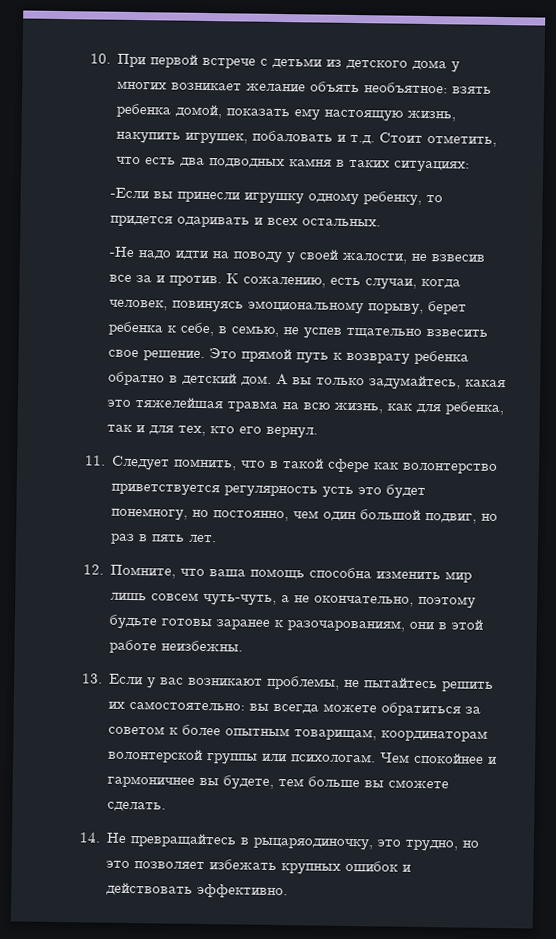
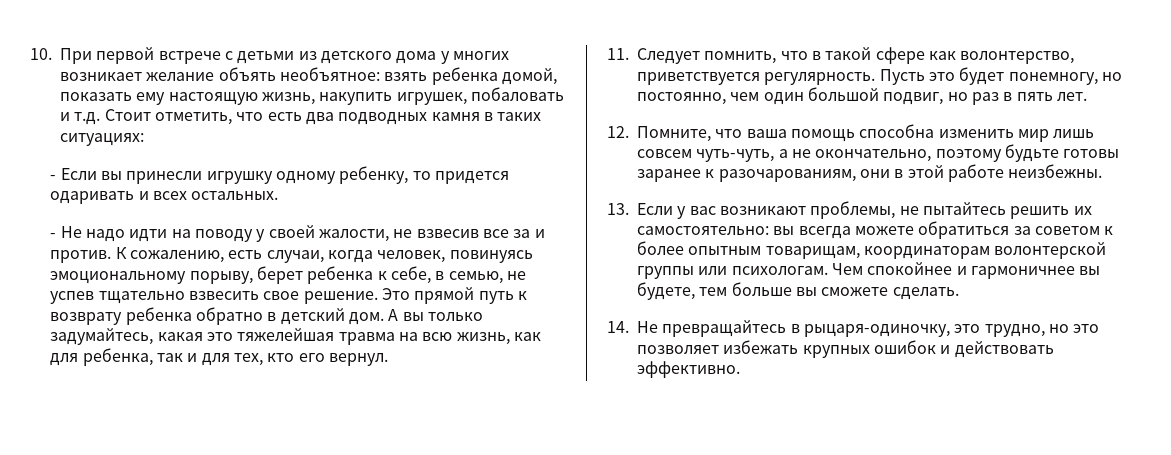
- -Если вы принесли игрушку одному ребенку, то придется одаривать и всех остальных.
+ - Если вы принесли игрушку одному ребенку, то придется одаривать и всех остальных.
- -Не надо идти на поводу у своей жалости, не взвесив все за и против.
+ - Не надо идти на поводу у своей жалости, не взвесив все за и против.
- 11. Следует помнить, что в такой сфере как волонтерство приветствуется регулярность усть это будет понемногу, но постоянно, чем один большой подвиг, но раз в пять лет.
+ 11. Следует помнить, что в такой сфере как волонтерство, приветствуется регулярность. Пусть это будет понемногу, но постоянно, чем один большой подвиг, но раз в пять лет.
- 14. Не превращайтесь в рыцаряодиночку, это трудно, но это позволяет избежать крупных ошибок и действовать эффективно.
+ 14. Не превращайтесь в рыцаря-одиночку, это трудно, но это позволяет избежать крупных ошибок и действовать эффективно.

